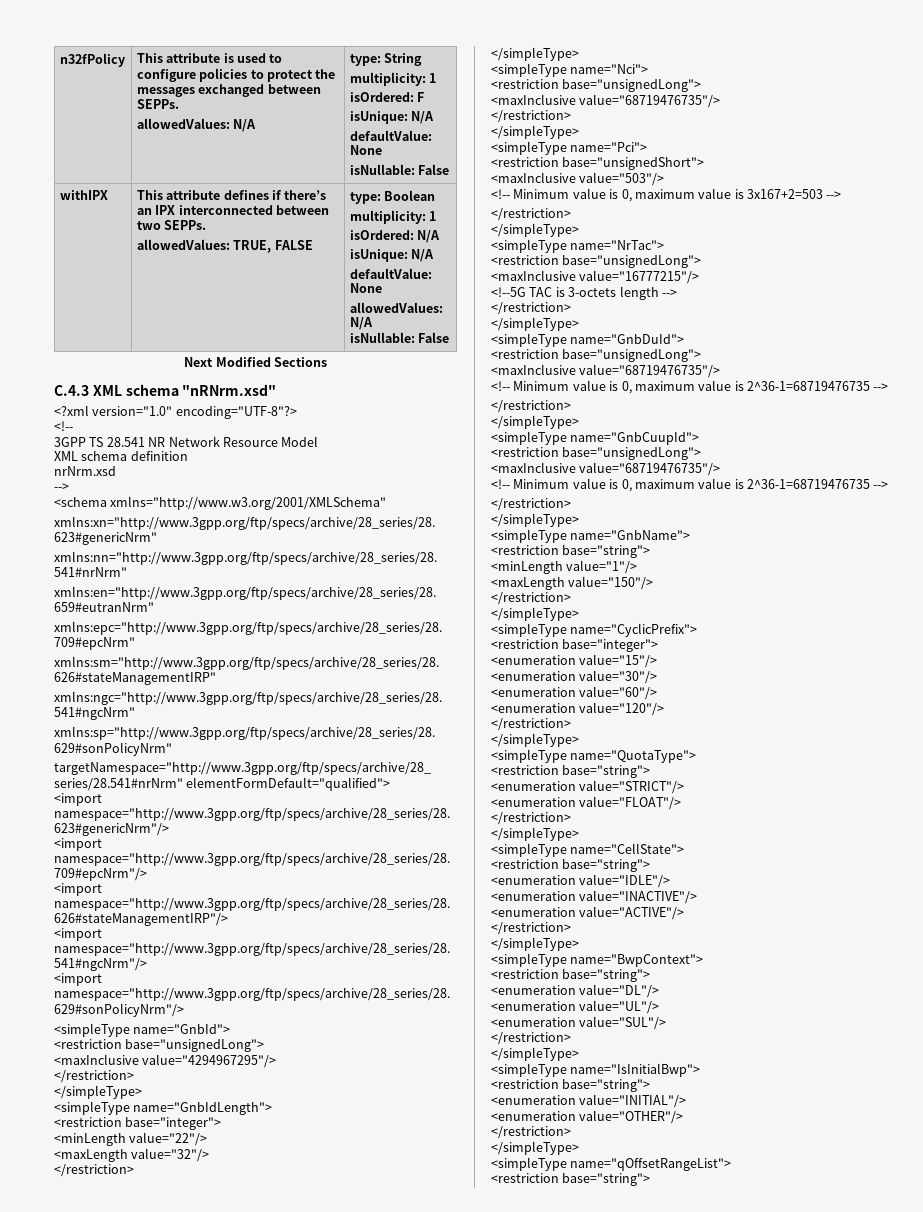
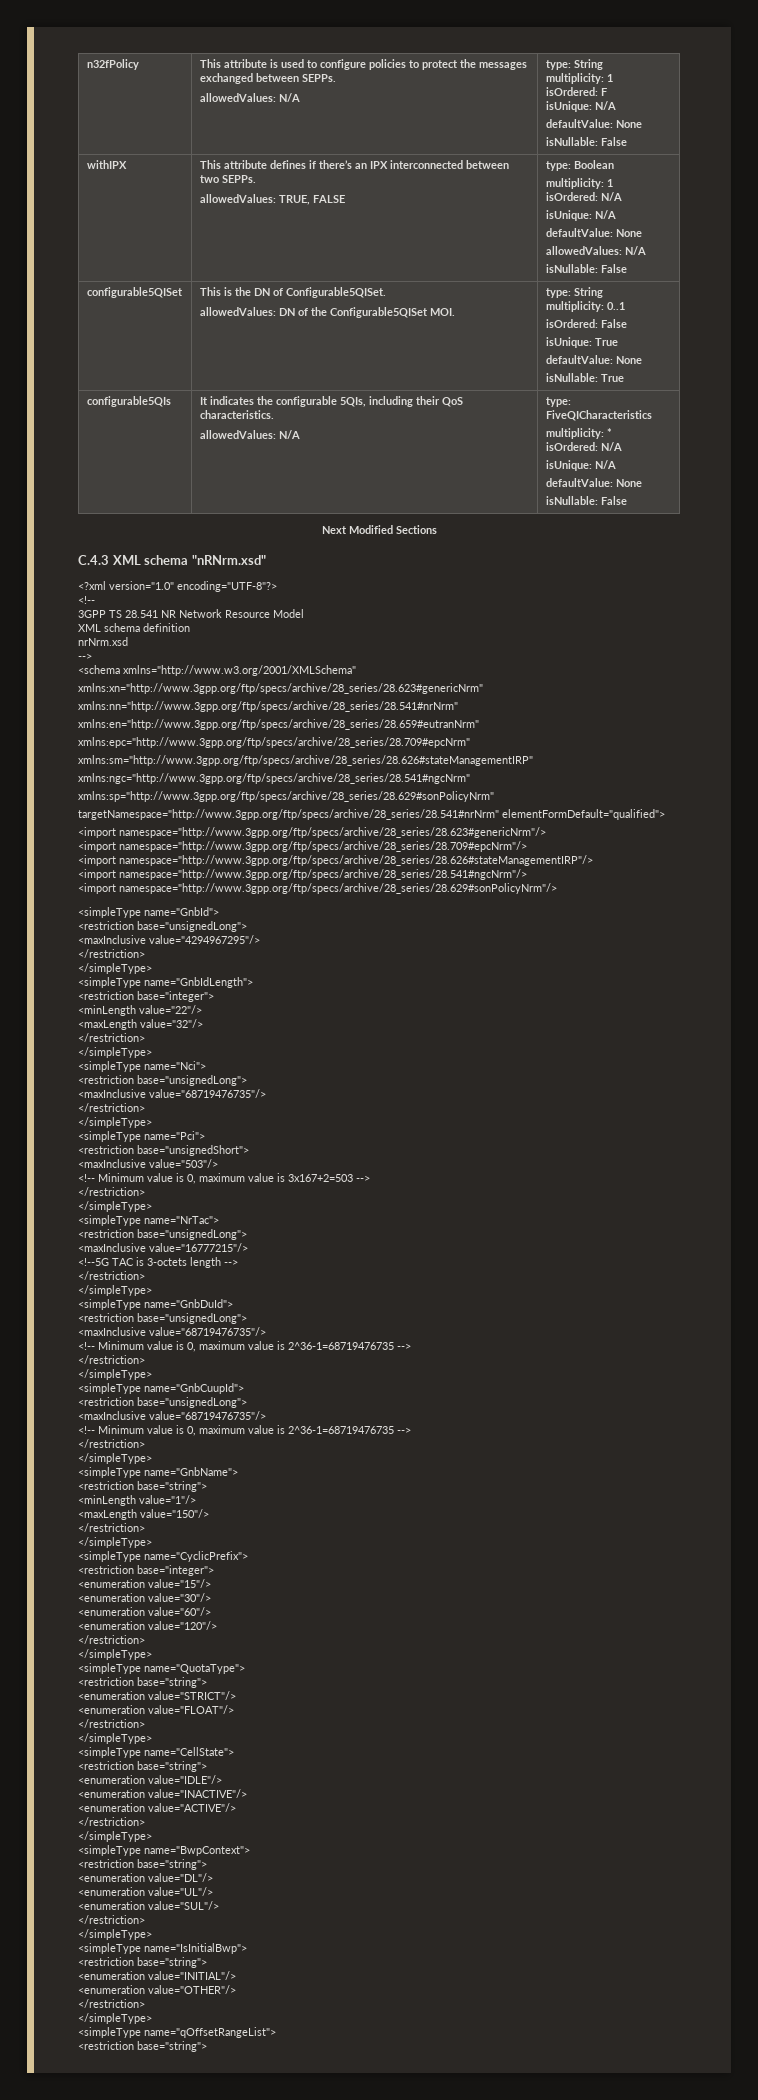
+ configurable5QISet | This is the DN of Configurable5QISet.
+ allowedValues: DN of the Configurable5QISet MOI. | type: String
+ multiplicity: 0..1
+ isOrdered: False
+ isUnique: True
+ defaultValue: None
+ isNullable: True
+ configurable5QIs | It indicates the configurable 5QIs, including their QoS characteristics.
+ allowedValues: N/A | type: FiveQICharacteristics
+ multiplicity: *
+ isOrdered: N/A
+ isUnique: N/A
+ defaultValue: None
+ isNullable: False

